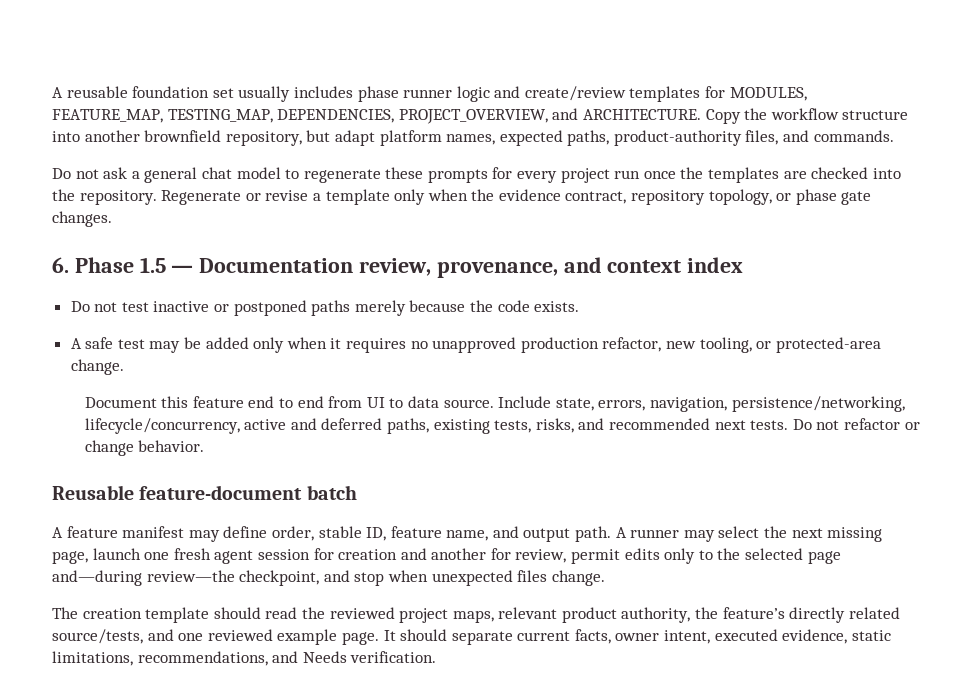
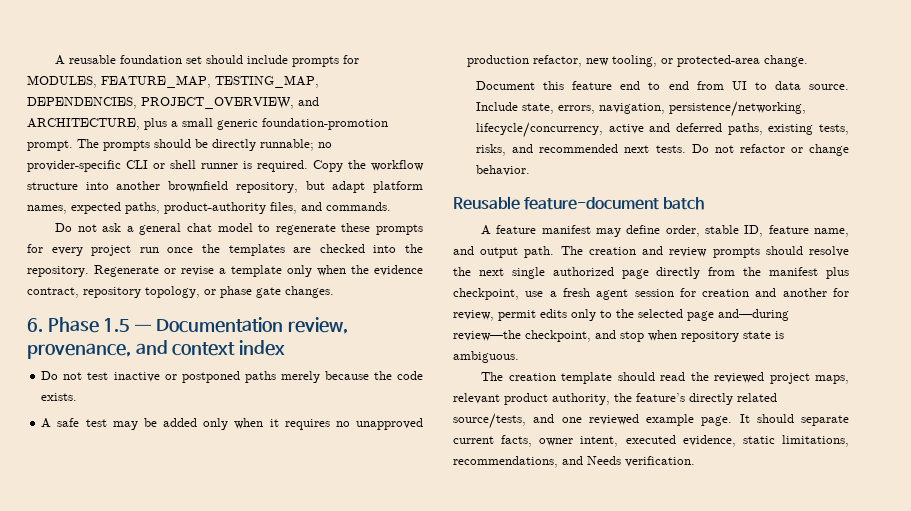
- A reusable foundation set usually includes phase runner logic and create/review templates for MODULES, FEATURE_MAP, TESTING_MAP, DEPENDENCIES, PROJECT_OVERVIEW, and ARCHITECTURE.
+ A reusable foundation set should include prompts for MODULES, FEATURE_MAP, TESTING_MAP, DEPENDENCIES, PROJECT_OVERVIEW, and ARCHITECTURE, plus a small generic foundation-promotion prompt. The prompts should be directly runnable; no provider-specific CLI or shell runner is required.
- A runner may select the next missing page, launch one fresh agent session for creation and another for review, permit edits only to the selected page and—during review—the checkpoint, and stop when unexpected files change.
+ The creation and review prompts should resolve the next single authorized page directly from the manifest plus checkpoint, use a fresh agent session for creation and another for review, permit edits only to the selected page and—during review—the checkpoint, and stop when repository state is ambiguous.

